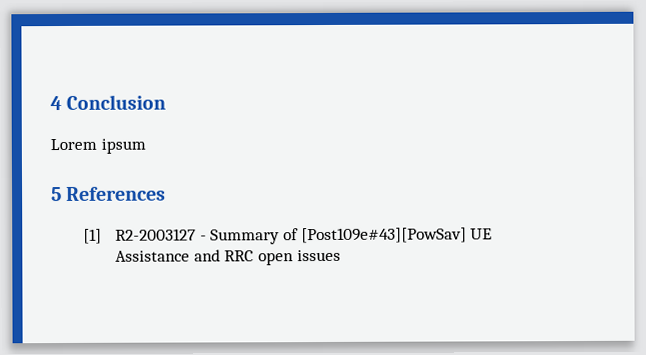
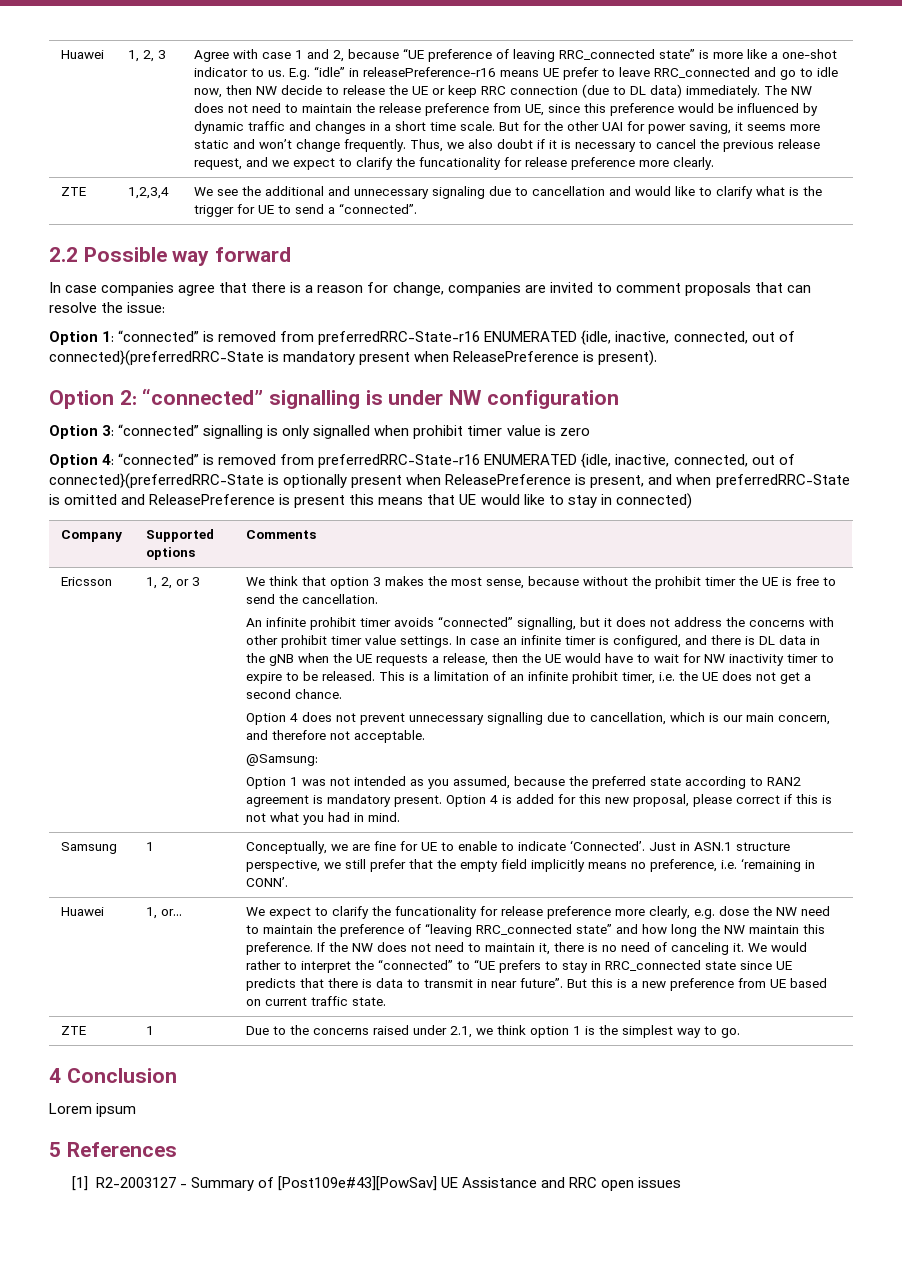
+ Huawei | 1, 2, 3 | Agree with case 1 and 2, because “UE preference of leaving RRC_connected state” is more like a one-shot indicator to us. E.g. “idle” in releasePreference-r16 means UE prefer to leave RRC_connected and go to idle now, then NW decide to release the UE or keep RRC connection (due to DL data) immediately. The NW does not need to maintain the release preference from UE, since this preference would be influenced by dynamic traffic and changes in a short time scale. But for the other UAI for power saving, it seems more static and won’t change frequently. Thus, we also doubt if it is necessary to cancel the previous release request, and we expect to clarify the funcationality for release preference more clearly.
+ ZTE | 1,2,3,4 | We see the additional and unnecessary signaling due to cancellation and would like to clarify what is the trigger for UE to send a “connected”.
+ 2.2 Possible way forward
+ In case companies agree that there is a reason for change, companies are invited to comment proposals that can resolve the issue:
+ Option 1: “connected” is removed from preferredRRC-State-r16 ENUMERATED {idle, inactive, connected, out of connected}(preferredRRC-State is mandatory present when ReleasePreference is present).
+ Option 2: “connected” signalling is under NW configuration
+ Option 3: “connected” signalling is only signalled when prohibit timer value is zero
+ Option 4: “connected” is removed from preferredRRC-State-r16 ENUMERATED {idle, inactive, connected, out of connected}(preferredRRC-State is optionally present when ReleasePreference is present, and when preferredRRC-State is omitted and ReleasePreference is present this means that UE would like to stay in connected)
+ Company | Supported options | Comments
+ Ericsson | 1, 2, or 3 | We think that option 3 makes the most sense, because without the prohibit timer the UE is free to send the cancellation.
+ An infinite prohibit timer avoids “connected” signalling, but it does not address the concerns with other prohibit timer value settings. In case an infinite timer is configured, and there is DL data in the gNB when the UE requests a release, then the UE would have to wait for NW inactivity timer to expire to be released. This is a limitation of an infinite prohibit timer, i.e. the UE does not get a second chance.
+ Option 4 does not prevent unnecessary signalling due to cancellation, which is our main concern, and therefore not acceptable.
+ @Samsung:
+ Option 1 was not intended as you assumed, because the preferred state according to RAN2 agreement is mandatory present. Option 4 is added for this new proposal, please correct if this is not what you had in mind.
+ Samsung | 1 | Conceptually, we are fine for UE to enable to indicate ‘Connected’. Just in ASN.1 structure perspective, we still prefer that the empty field implicitly means no preference, i.e. ‘remaining in CONN’.
+ Huawei | 1, or… | We expect to clarify the funcationality for release preference more clearly, e.g. dose the NW need to maintain the preference of “leaving RRC_connected state” and how long the NW maintain this preference. If the NW does not need to maintain it, there is no need of canceling it. We would rather to interpret the “connected” to “UE prefers to stay in RRC_connected state since UE predicts that there is data to transmit in near future”. But this is a new preference from UE based on current traffic state.
+ ZTE | 1 | Due to the concerns raised under 2.1, we think option 1 is the simplest way to go.

